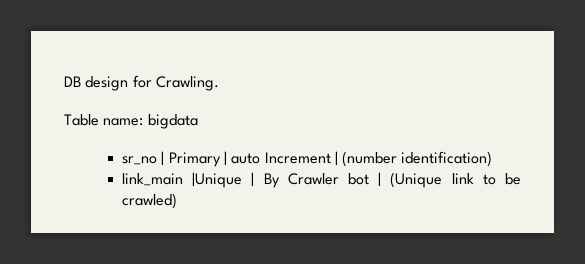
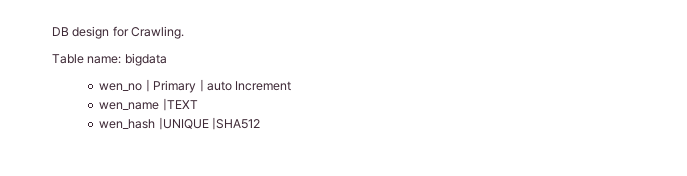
- sr_no | Primary | auto Increment | (number identification)
- link_main |Unique | By Crawler bot | (Unique link to be crawled)
+ wen_no | Primary | auto Increment
+ wen_name |TEXT
+ wen_hash |UNIQUE |SHA512

